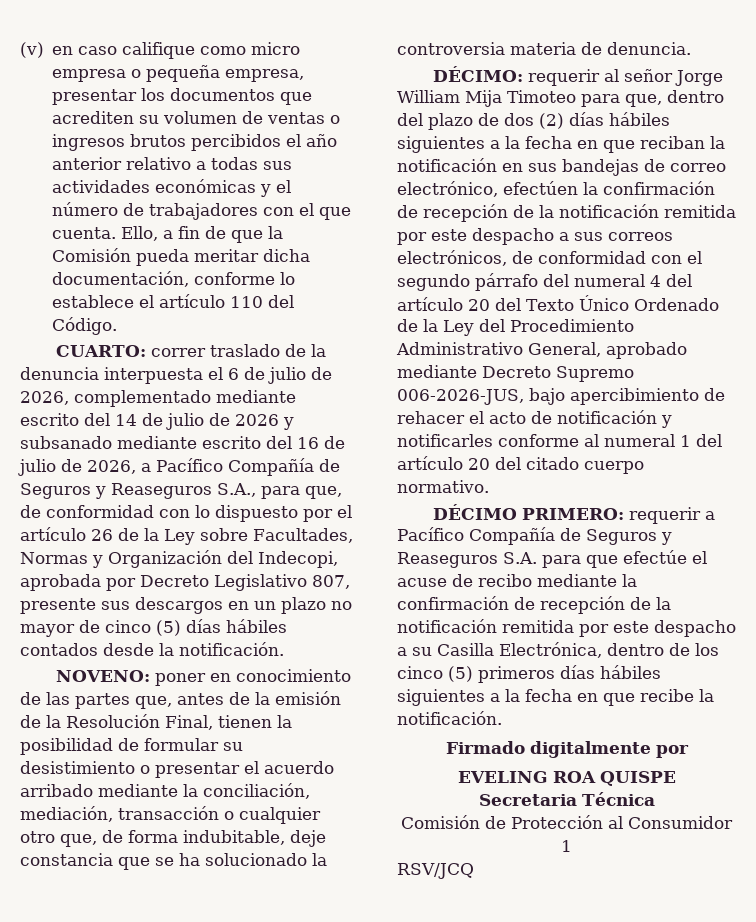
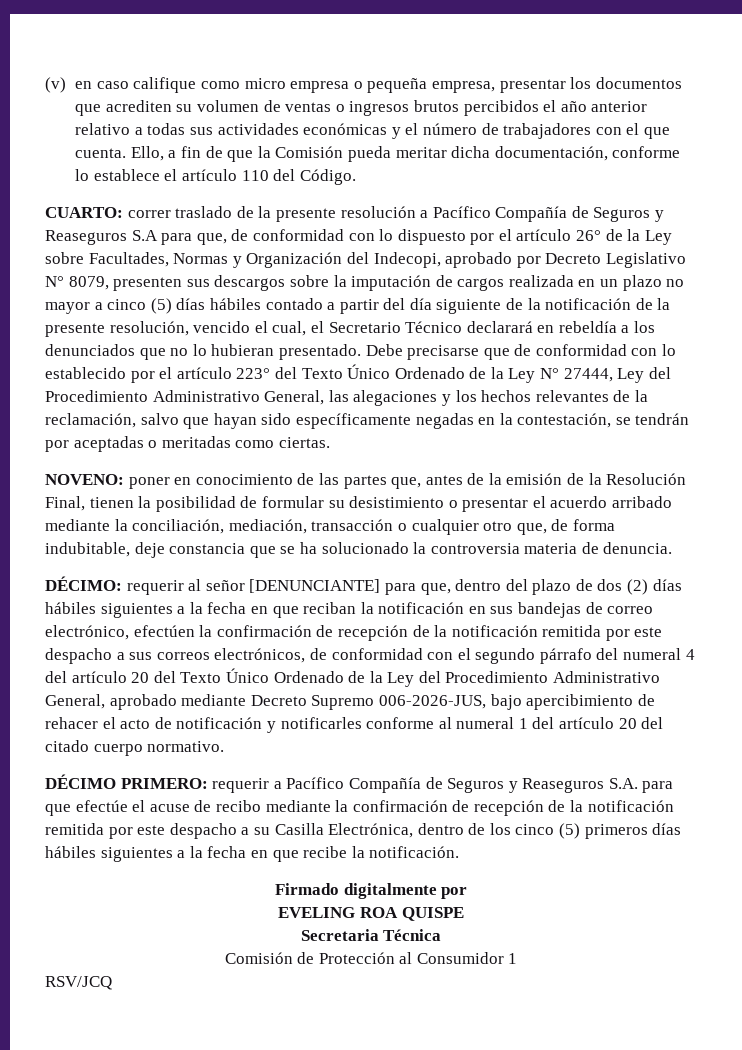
- CUARTO: correr traslado de la denuncia interpuesta el 6 de julio de 2026, complementado mediante escrito del 14 de julio de 2026 y subsanado mediante escrito del 16 de julio de 2026, a Pacífico Compañía de Seguros y Reaseguros S.A., para que, de conformidad con lo dispuesto por el artículo 26 de la Ley sobre Facultades, Normas y Organización del Indecopi, aprobada por Decreto Legislativo 807, presente sus descargos en un plazo no mayor de cinco (5) días hábiles contados desde la notificación.
+ CUARTO: correr traslado de la presente resolución a Pacífico Compañía de Seguros y Reaseguros S.A para que, de conformidad con lo dispuesto por el artículo 26° de la Ley sobre Facultades, Normas y Organización del Indecopi, aprobado por Decreto Legislativo N° 8079, presenten sus descargos sobre la imputación de cargos realizada en un plazo no mayor a cinco (5) días hábiles contado a partir del día siguiente de la notificación de la presente resolución, vencido el cual, el Secretario Técnico declarará en rebeldía a los denunciados que no lo hubieran presentado. Debe precisarse que de conformidad con lo establecido por el artículo 223° del Texto Único Ordenado de la Ley N° 27444, Ley del Procedimiento Administrativo General, las alegaciones y los hechos relevantes de la reclamación, salvo que hayan sido específicamente negadas en la contestación, se tendrán por aceptadas o meritadas como ciertas.
- requerir al señor Jorge William Mija Timoteo para que, dentro del plazo de dos (2) días hábiles siguientes a la fecha en que reciban la notificación en sus bandejas de correo electrónico, efectúen la confirmación de recepción de la notificación remitida por este despacho a sus correos electrónicos, de conformidad con el segundo párrafo del numeral 4 del artículo 20 del Texto Único Ordenado de la Ley del Procedimiento Administrativo General, aprobado mediante Decreto Supremo 006-2026-JUS, bajo apercibimiento de rehacer el acto de notificación y notificarles conforme al numeral 1 del artículo 20 del citado cuerpo normativo.
+ requerir al señor [DENUNCIANTE] para que, dentro del plazo de dos (2) días hábiles siguientes a la fecha en que reciban la notificación en sus bandejas de correo electrónico, efectúen la confirmación de recepción de la notificación remitida por este despacho a sus correos electrónicos, de conformidad con el segundo párrafo del numeral 4 del artículo 20 del Texto Único Ordenado de la Ley del Procedimiento Administrativo General, aprobado mediante Decreto Supremo 006-2026-JUS, bajo apercibimiento de rehacer el acto de notificación y notificarles conforme al numeral 1 del artículo 20 del citado cuerpo normativo.

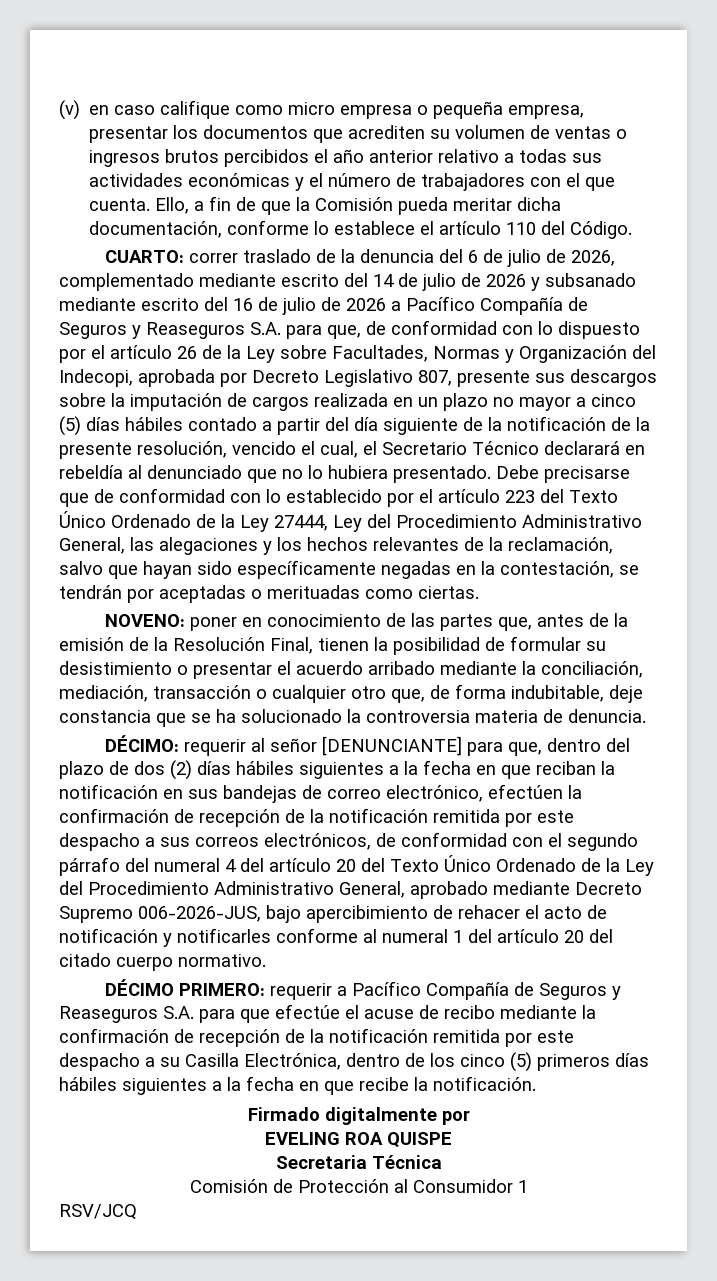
- correr traslado de la presente resolución a Pacífico Compañía de Seguros y Reaseguros S.A para que, de conformidad con lo dispuesto por el artículo 26° de la Ley sobre Facultades, Normas y Organización del Indecopi, aprobado por Decreto Legislativo N° 8079, presenten sus descargos sobre la imputación de cargos realizada en un plazo no mayor a cinco (5) días hábiles contado a partir del día siguiente de la notificación de la presente resolución, vencido el cual, el Secretario Técnico declarará en rebeldía a los denunciados que no lo hubieran presentado.
+ correr traslado de la denuncia del 6 de julio de 2026, complementado mediante escrito del 14 de julio de 2026 y subsanado mediante escrito del 16 de julio de 2026 a Pacífico Compañía de Seguros y Reaseguros S.A. para que, de conformidad con lo dispuesto por el artículo 26 de la Ley sobre Facultades, Normas y Organización del Indecopi, aprobada por Decreto Legislativo 807, presente sus descargos sobre la imputación de cargos realizada en un plazo no mayor a cinco (5) días hábiles contado a partir del día siguiente de la notificación de la presente resolución, vencido el cual, el Secretario Técnico declarará en rebeldía al denunciado que no lo hubiera presentado.
- Debe precisarse que de conformidad con lo establecido por el artículo 223° del Texto Único Ordenado de la Ley N° 27444, Ley del Procedimiento Administrativo General, las alegaciones y los hechos relevantes de la reclamación, salvo que hayan sido específicamente negadas en la contestación, se tendrán por aceptadas o meritadas como ciertas.
+ Debe precisarse que de conformidad con lo establecido por el artículo 223 del Texto Único Ordenado de la Ley 27444, Ley del Procedimiento Administrativo General, las alegaciones y los hechos relevantes de la reclamación, salvo que hayan sido específicamente negadas en la contestación, se tendrán por aceptadas o merituadas como ciertas.

